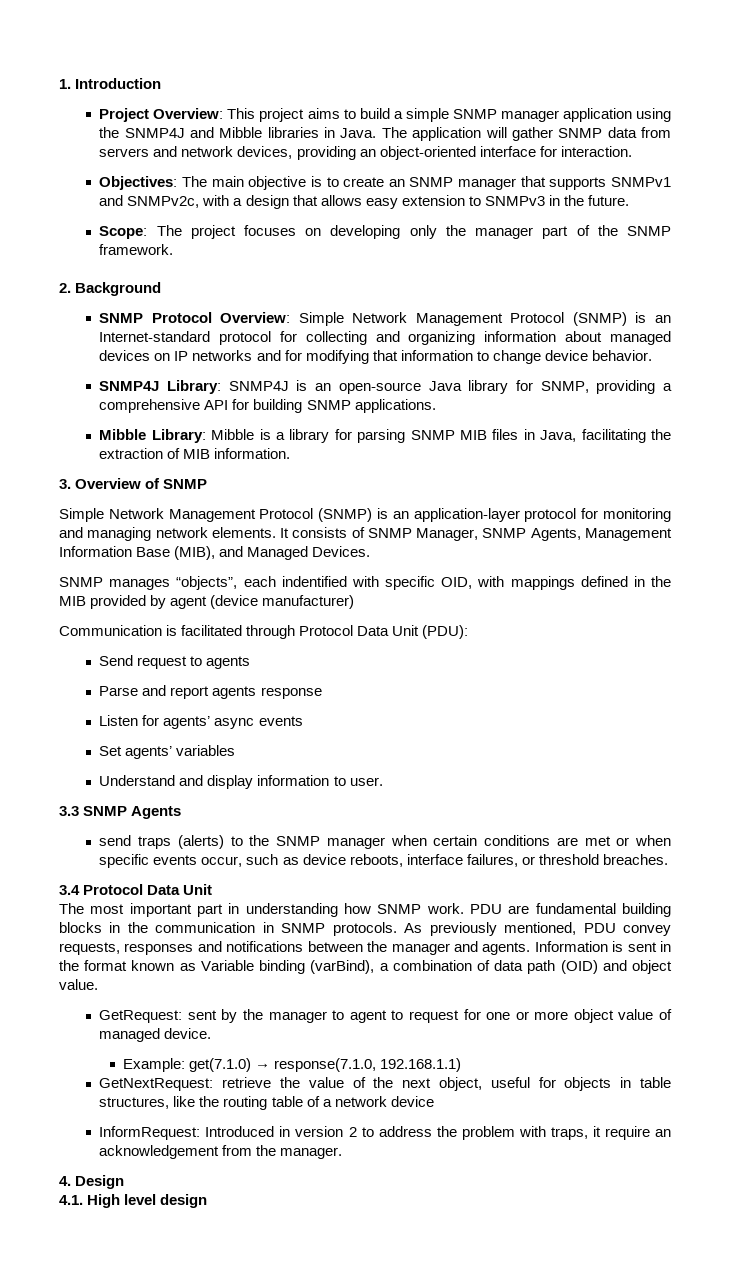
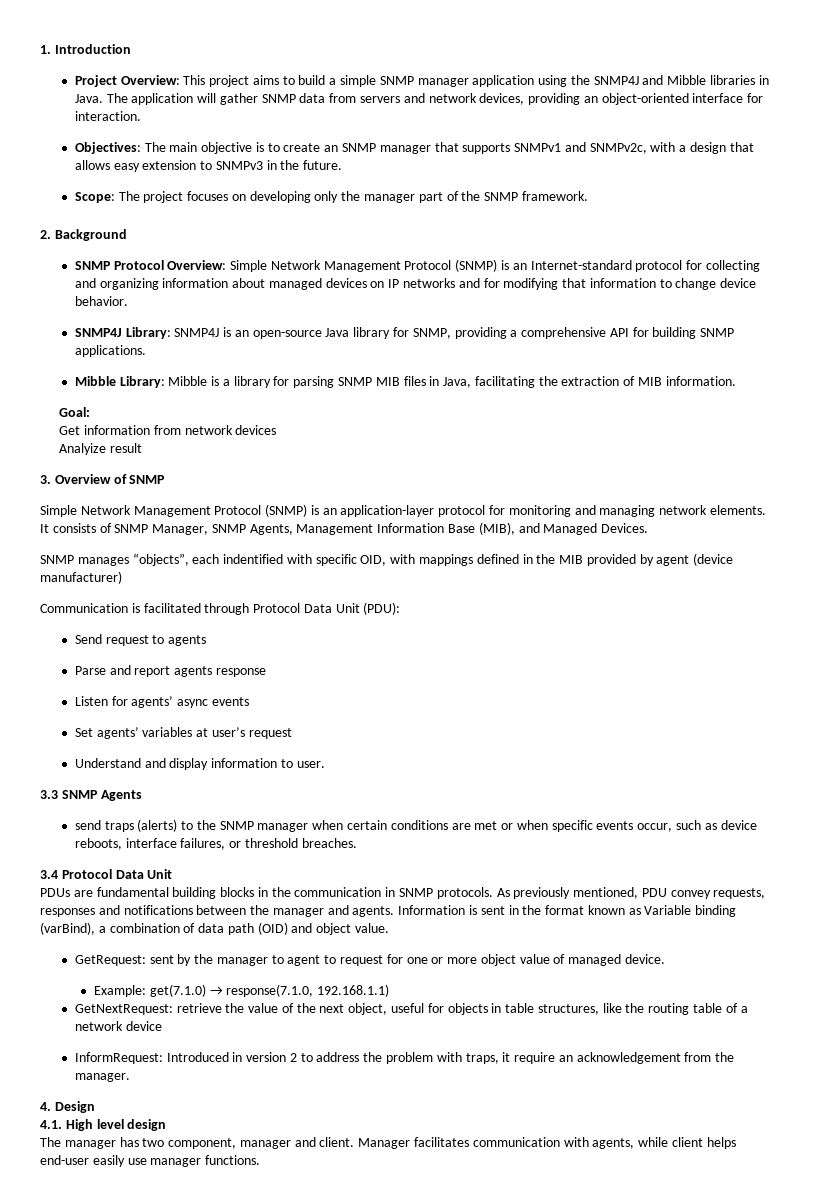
+ Goal:
+ Get information from network devices
+ Analyize result
- Set agents’ variables
+ Set agents’ variables at user’s request
- The most important part in understanding how SNMP work. PDU are fundamental building blocks in the communication in SNMP protocols.
+ PDUs are fundamental building blocks in the communication in SNMP protocols.
+ The manager has two component, manager and client. Manager facilitates communication with agents, while client helps end-user easily use manager functions.

